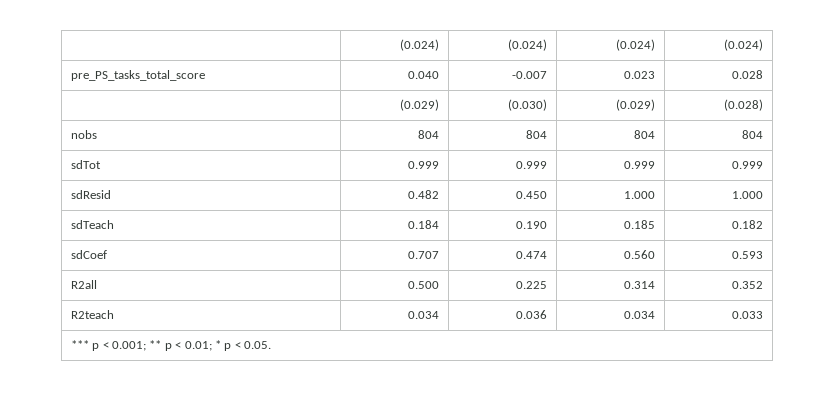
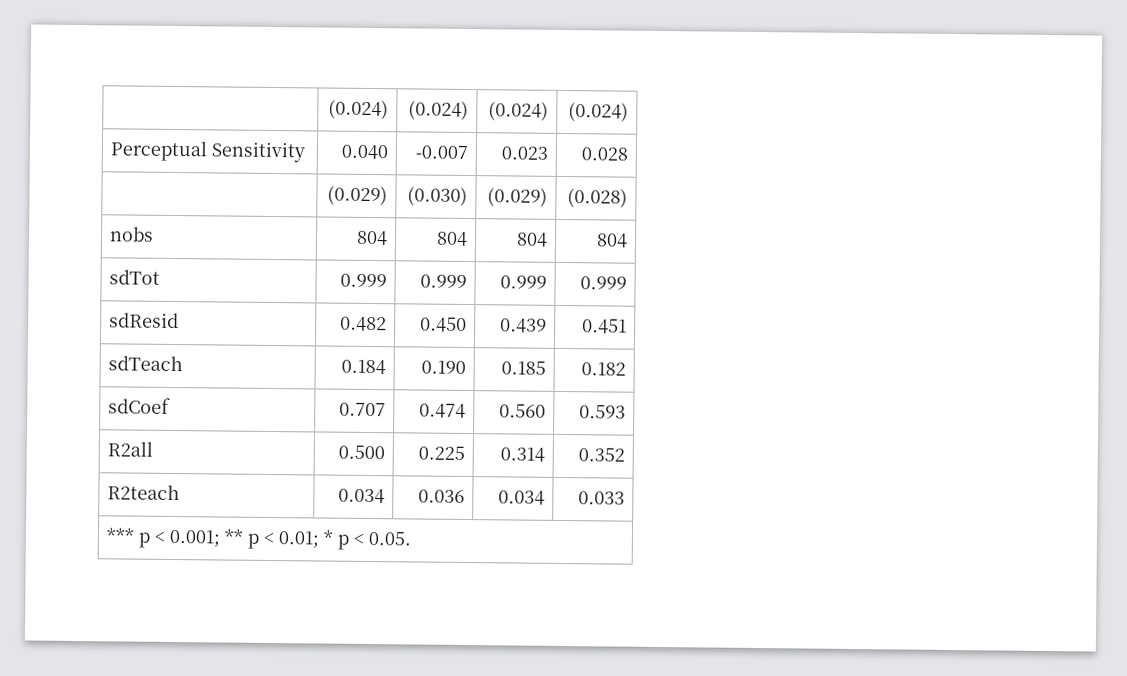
- pre_PS_tasks_total_score | 0.040 | -0.007 | 0.023 | 0.028
+ Perceptual Sensitivity | 0.040 | -0.007 | 0.023 | 0.028
- sdResid | 0.482 | 0.450 | 1.000 | 1.000
+ sdResid | 0.482 | 0.450 | 0.439 | 0.451

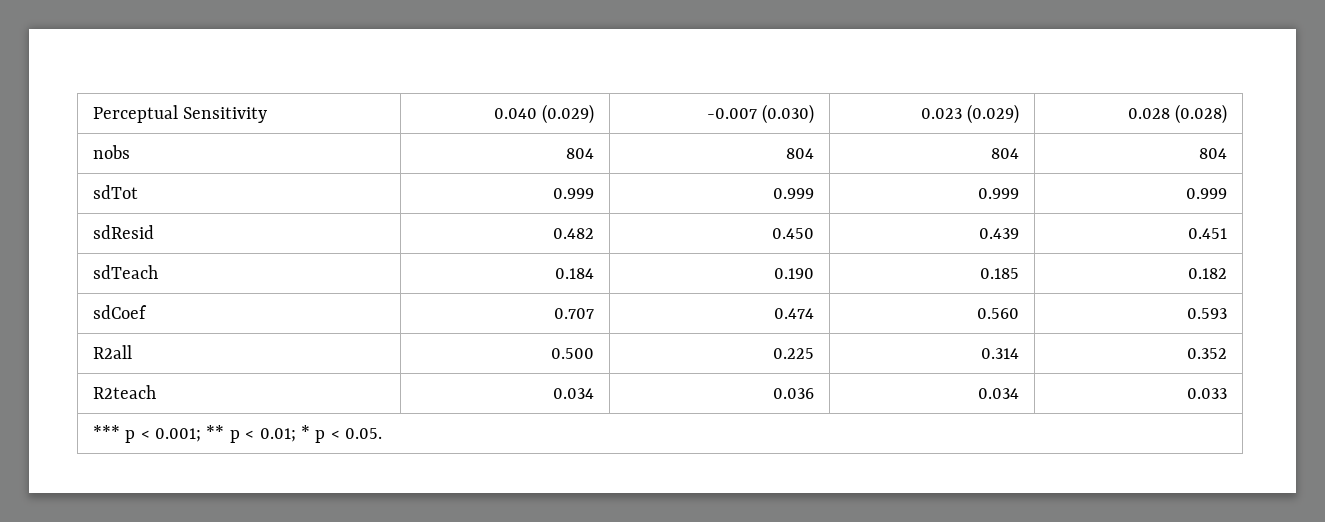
- | (0.024) | (0.024) | (0.024) | (0.024)
- Perceptual Sensitivity | 0.040 | -0.007 | 0.023 | 0.028
- | (0.029) | (0.030) | (0.029) | (0.028)
+ Perceptual Sensitivity | 0.040 (0.029) | -0.007 (0.030) | 0.023 (0.029) | 0.028 (0.028)

